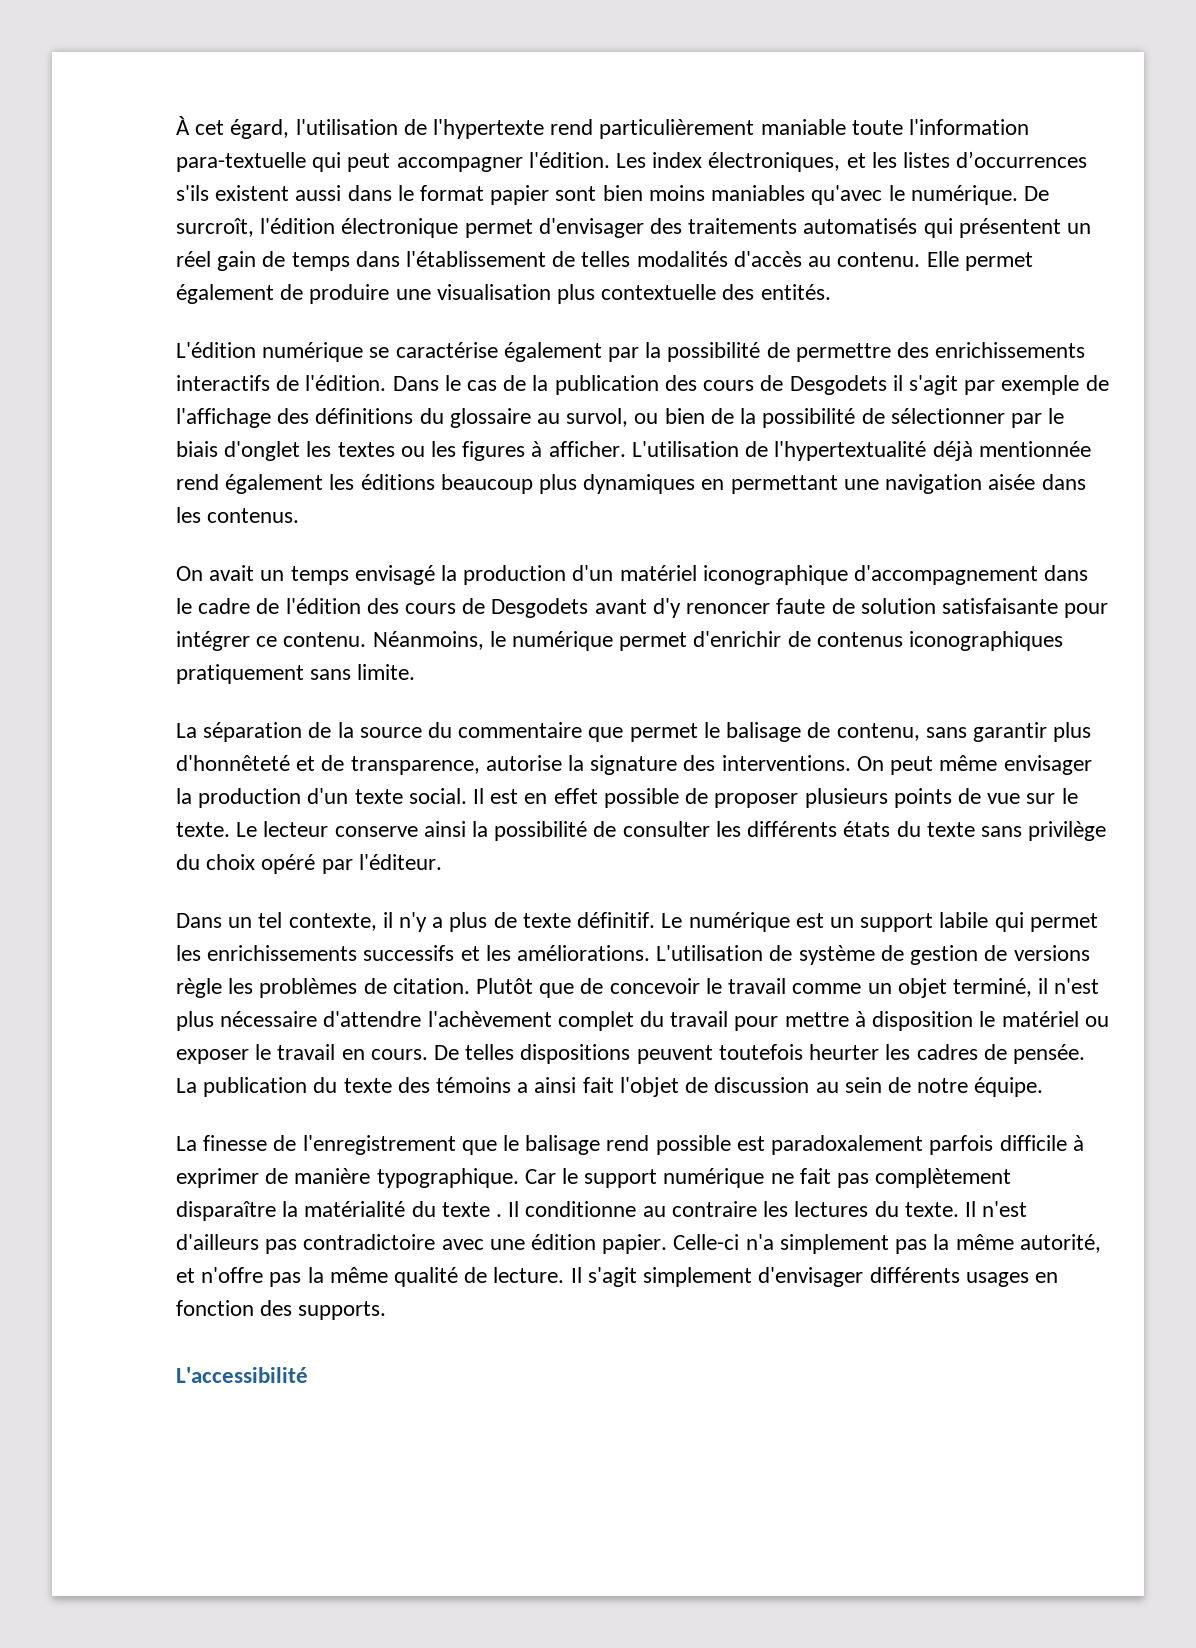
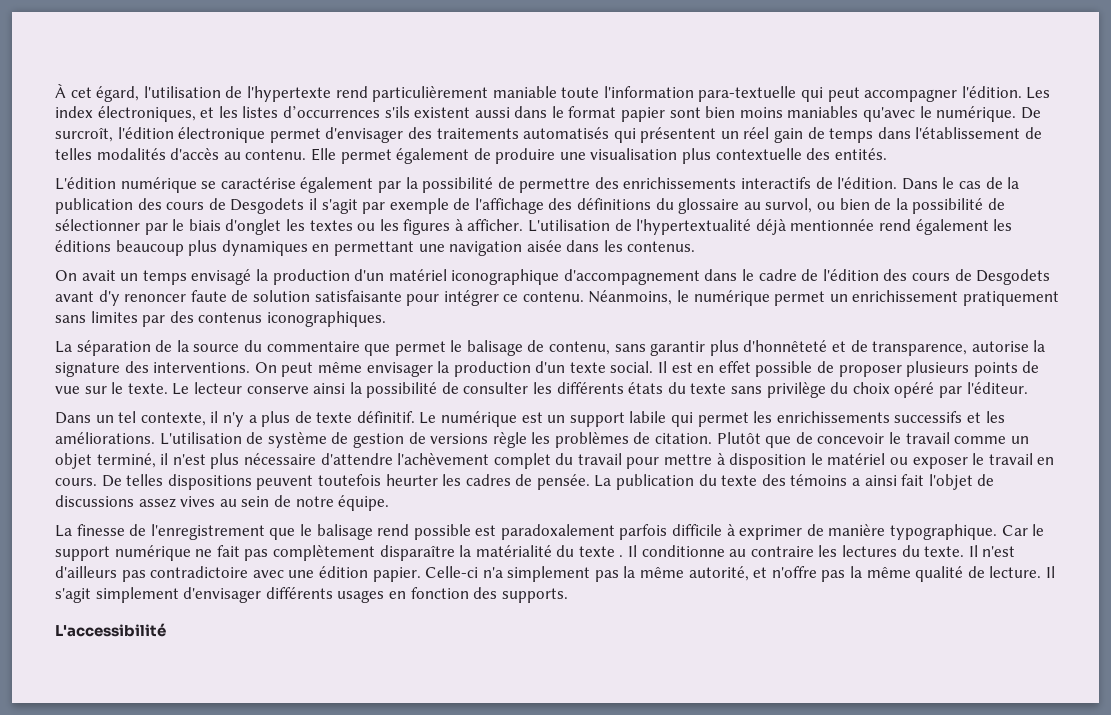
- Néanmoins, le numérique permet d'enrichir de contenus iconographiques pratiquement sans limite.
+ Néanmoins, le numérique permet un enrichissement pratiquement sans limites par des contenus iconographiques.
- La publication du texte des témoins a ainsi fait l'objet de discussion au sein de notre équipe.
+ La publication du texte des témoins a ainsi fait l'objet de discussions assez vives au sein de notre équipe.

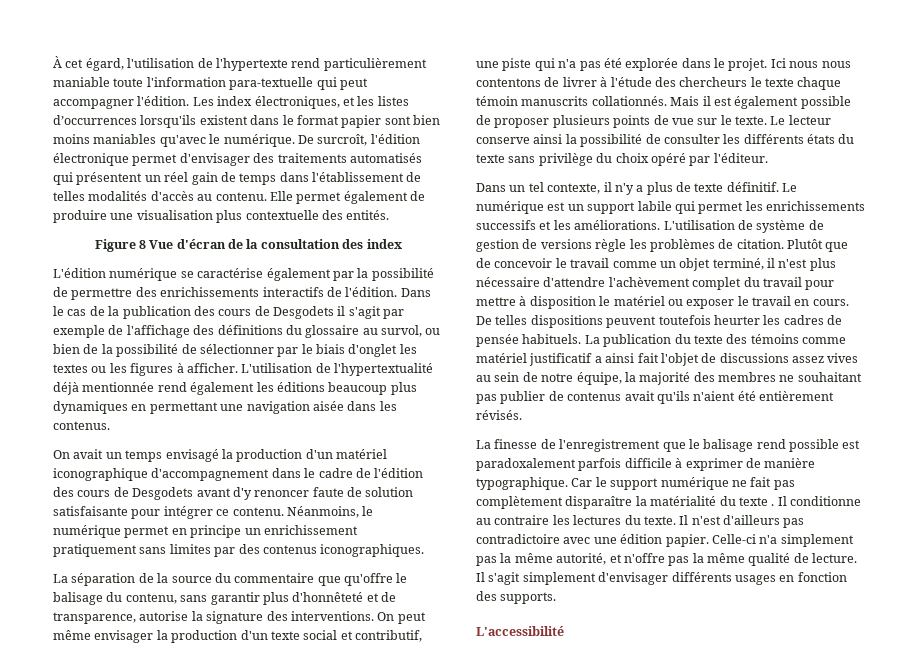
- Les index électroniques, et les listes d’occurrences s'ils existent aussi dans le format papier sont bien moins maniables qu'avec le numérique.
+ Les index électroniques, et les listes d’occurrences lorsqu'ils existent dans le format papier sont bien moins maniables qu'avec le numérique.
+ Figure 8 Vue d'écran de la consultation des index
- Néanmoins, le numérique permet un enrichissement pratiquement sans limites par des contenus iconographiques.
+ Néanmoins, le numérique permet en principe un enrichissement pratiquement sans limites par des contenus iconographiques.
- La séparation de la source du commentaire que permet le balisage de contenu, sans garantir plus d'honnêteté et de transparence, autorise la signature des interventions.
+ La séparation de la source du commentaire que qu'offre le balisage du contenu, sans garantir plus d'honnêteté et de transparence, autorise la signature des interventions.
- On peut même envisager la production d'un texte social. Il est en effet possible de proposer plusieurs points de vue sur le texte.
+ On peut même envisager la production d'un texte social et contributif, une piste qui n'a pas été explorée dans le projet. Ici nous nous contentons de livrer à l'étude des chercheurs le texte chaque témoin manuscrits collationnés. Mais il est également possible de proposer plusieurs points de vue sur le texte.
- De telles dispositions peuvent toutefois heurter les cadres de pensée.
+ De telles dispositions peuvent toutefois heurter les cadres de pensée habituels.
- La publication du texte des témoins a ainsi fait l'objet de discussions assez vives au sein de notre équipe.
+ La publication du texte des témoins comme matériel justificatif a ainsi fait l'objet de discussions assez vives au sein de notre équipe, la majorité des membres ne souhaitant pas publier de contenus avait qu'ils n'aient été entièrement révisés.

